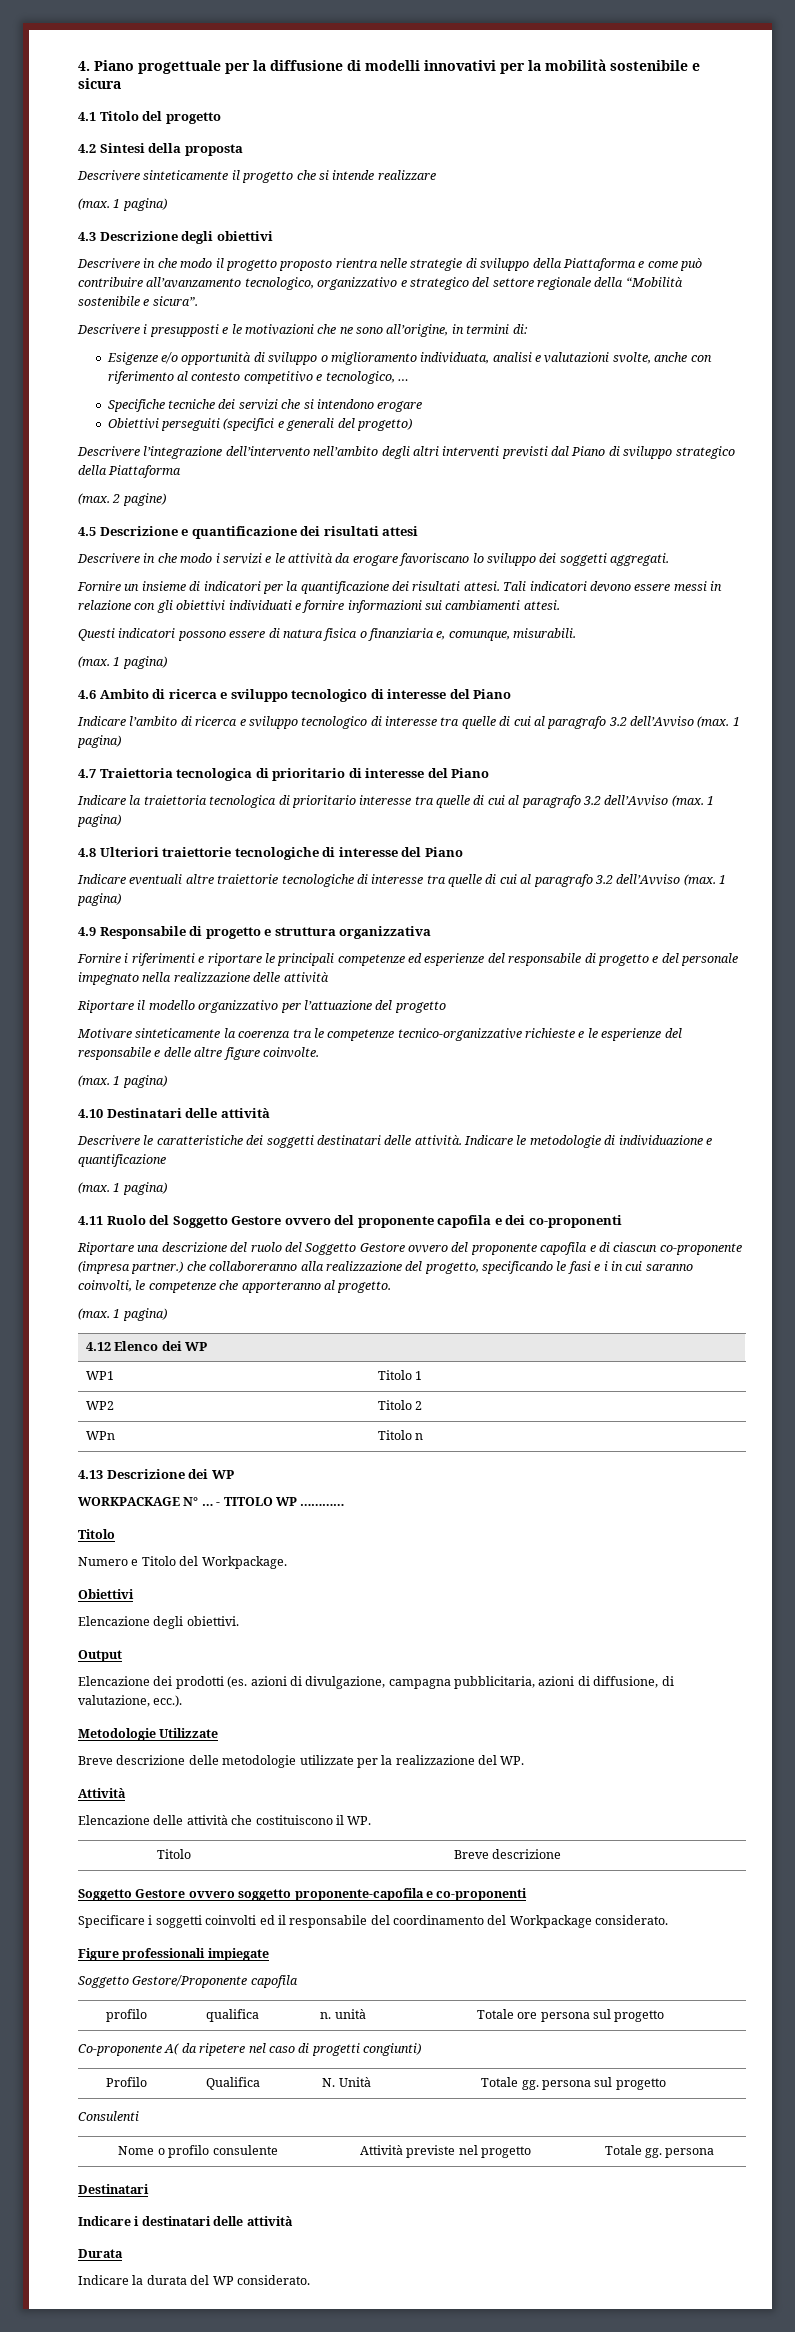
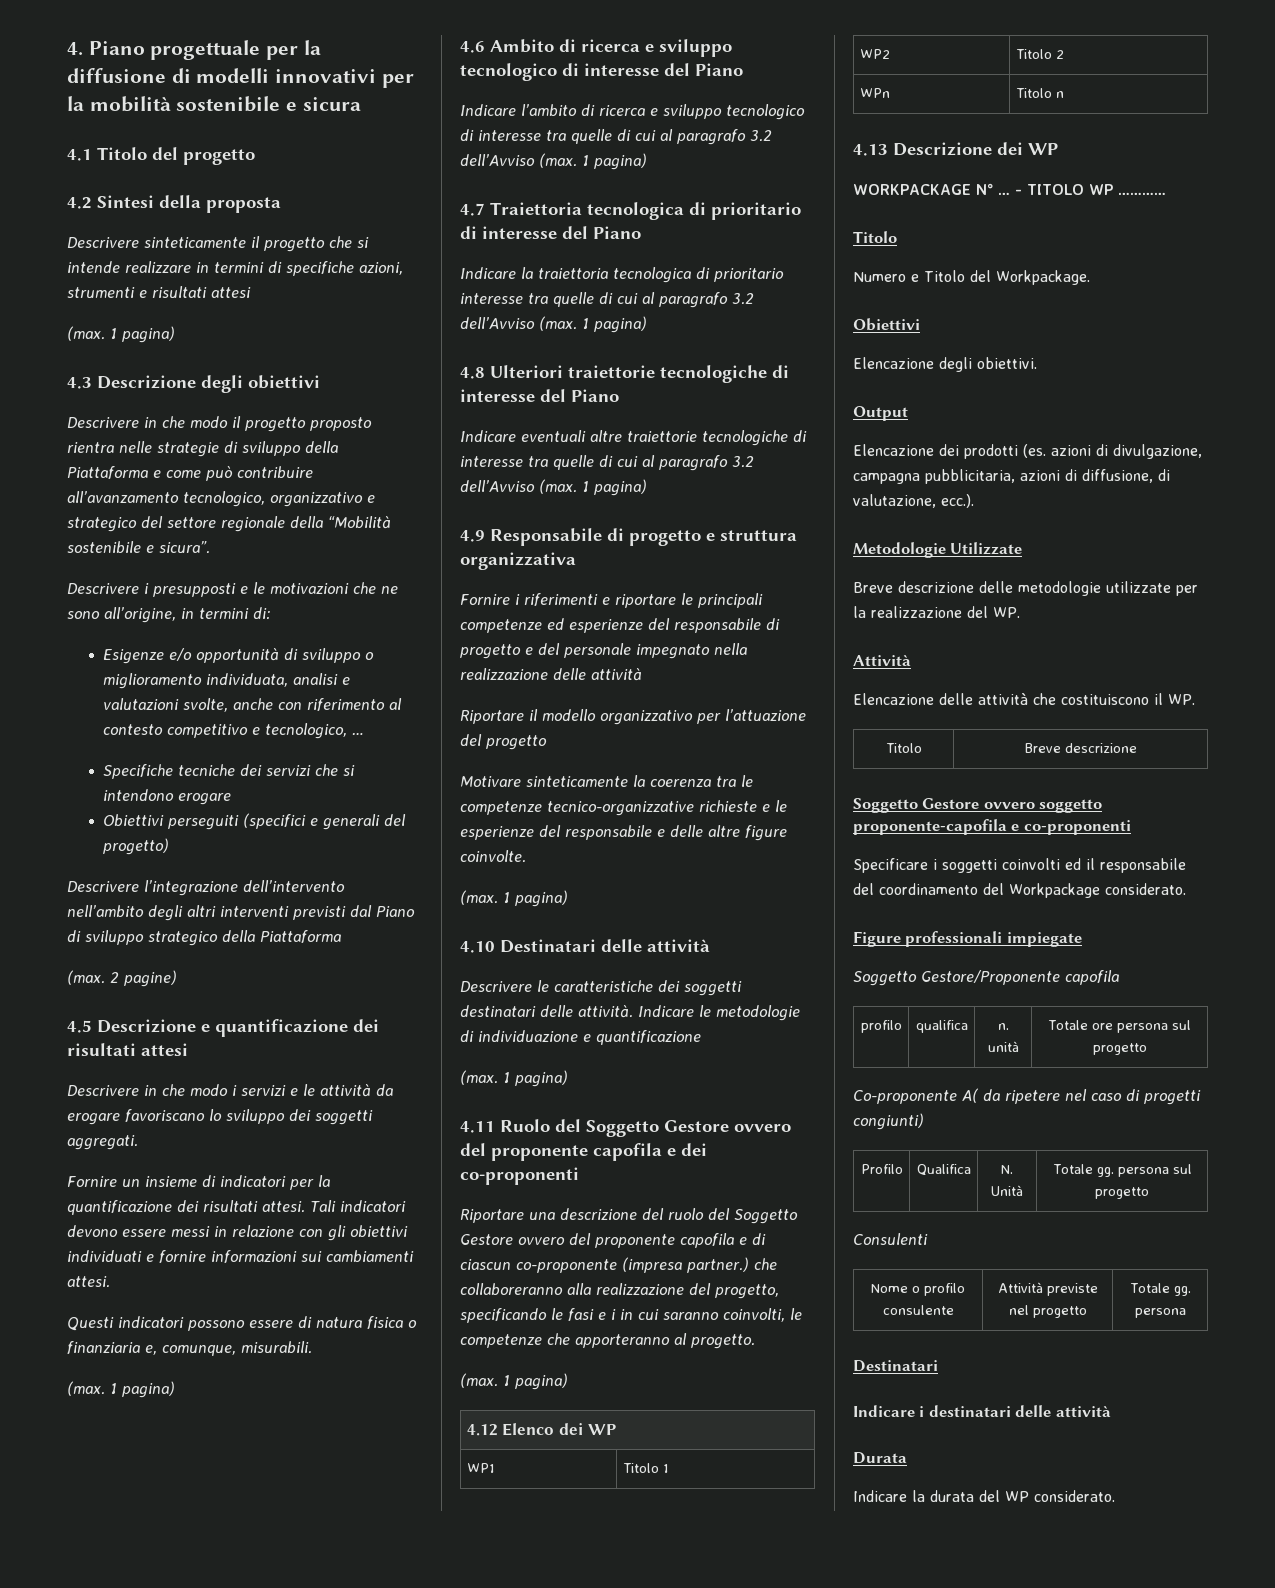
- Descrivere sinteticamente il progetto che si intende realizzare
+ Descrivere sinteticamente il progetto che si intende realizzare in termini di specifiche azioni, strumenti e risultati attesi

